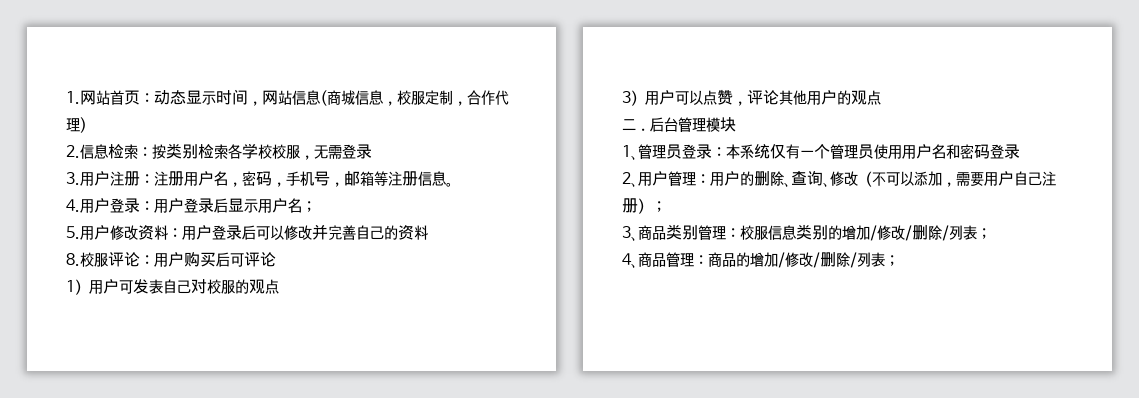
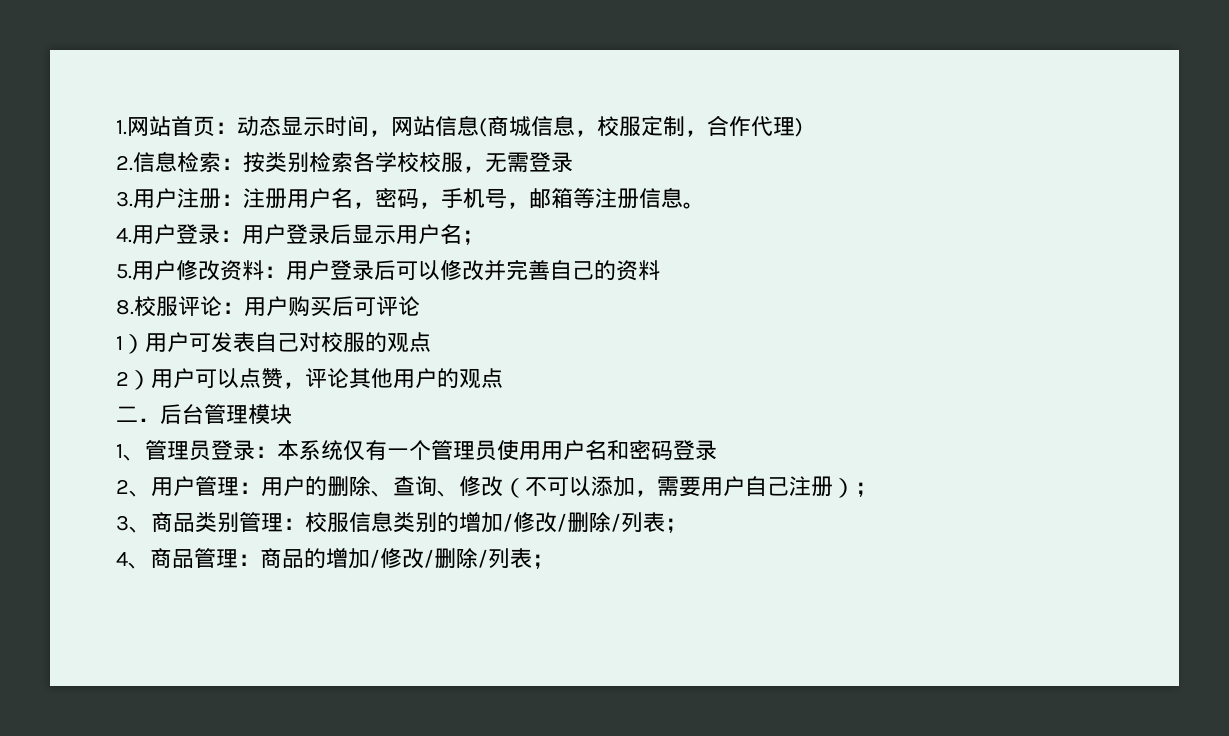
- 3）用户可以点赞，评论其他用户的观点
+ 2）用户可以点赞，评论其他用户的观点

